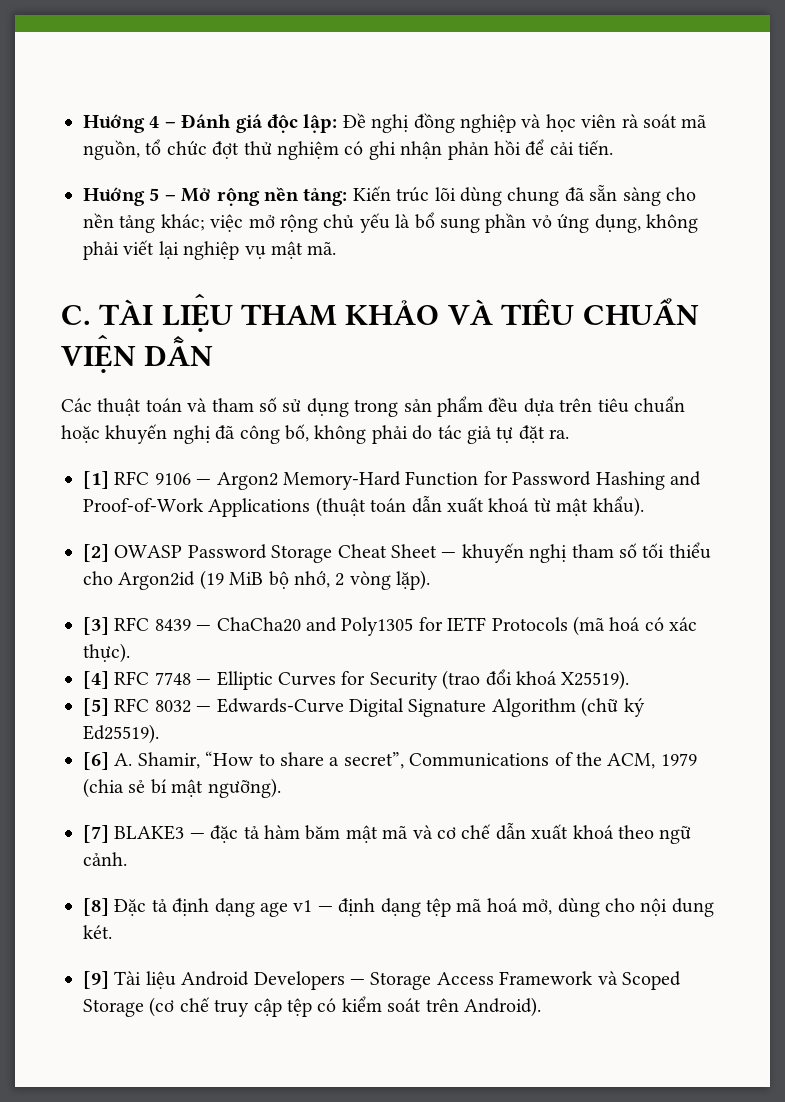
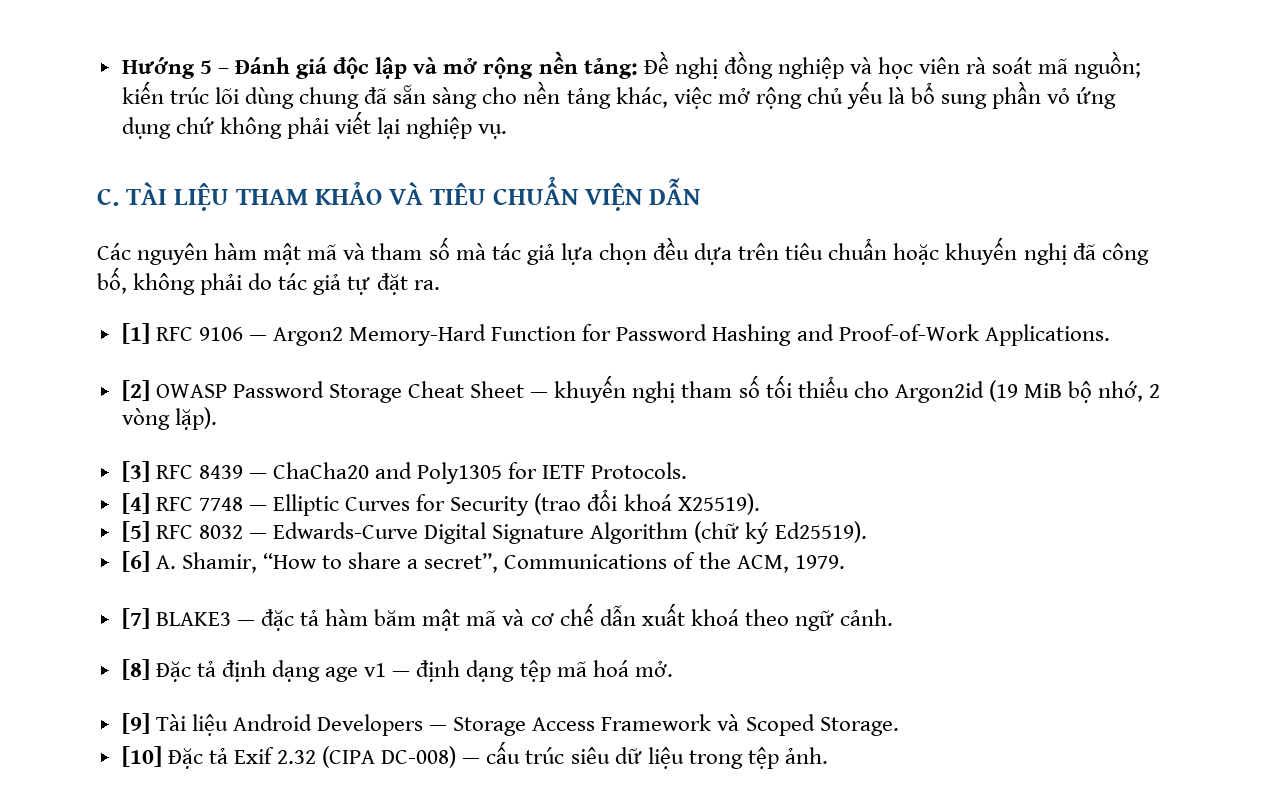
- Hướng 4 – Đánh giá độc lập: Đề nghị đồng nghiệp và học viên rà soát mã nguồn, tổ chức đợt thử nghiệm có ghi nhận phản hồi để cải tiến.
- Hướng 5 – Mở rộng nền tảng: Kiến trúc lõi dùng chung đã sẵn sàng cho nền tảng khác; việc mở rộng chủ yếu là bổ sung phần vỏ ứng dụng, không phải viết lại nghiệp vụ mật mã.
+ Hướng 5 – Đánh giá độc lập và mở rộng nền tảng: Đề nghị đồng nghiệp và học viên rà soát mã nguồn; kiến trúc lõi dùng chung đã sẵn sàng cho nền tảng khác, việc mở rộng chủ yếu là bổ sung phần vỏ ứng dụng chứ không phải viết lại nghiệp vụ.
- Các thuật toán và tham số sử dụng trong sản phẩm đều dựa trên tiêu chuẩn hoặc khuyến nghị đã công bố, không phải do tác giả tự đặt ra.
+ Các nguyên hàm mật mã và tham số mà tác giả lựa chọn đều dựa trên tiêu chuẩn hoặc khuyến nghị đã công bố, không phải do tác giả tự đặt ra.
- [1] RFC 9106 — Argon2 Memory-Hard Function for Password Hashing and Proof-of-Work Applications (thuật toán dẫn xuất khoá từ mật khẩu).
+ [1] RFC 9106 — Argon2 Memory-Hard Function for Password Hashing and Proof-of-Work Applications.
- [3] RFC 8439 — ChaCha20 and Poly1305 for IETF Protocols (mã hoá có xác thực).
+ [3] RFC 8439 — ChaCha20 and Poly1305 for IETF Protocols.
- [6] A. Shamir, “How to share a secret”, Communications of the ACM, 1979 (chia sẻ bí mật ngưỡng).
+ [6] A. Shamir, “How to share a secret”, Communications of the ACM, 1979.
- [8] Đặc tả định dạng age v1 — định dạng tệp mã hoá mở, dùng cho nội dung két.
+ [8] Đặc tả định dạng age v1 — định dạng tệp mã hoá mở.
- [9] Tài liệu Android Developers — Storage Access Framework và Scoped Storage (cơ chế truy cập tệp có kiểm soát trên Android).
+ [9] Tài liệu Android Developers — Storage Access Framework và Scoped Storage.
+ [10] Đặc tả Exif 2.32 (CIPA DC-008) — cấu trúc siêu dữ liệu trong tệp ảnh.

